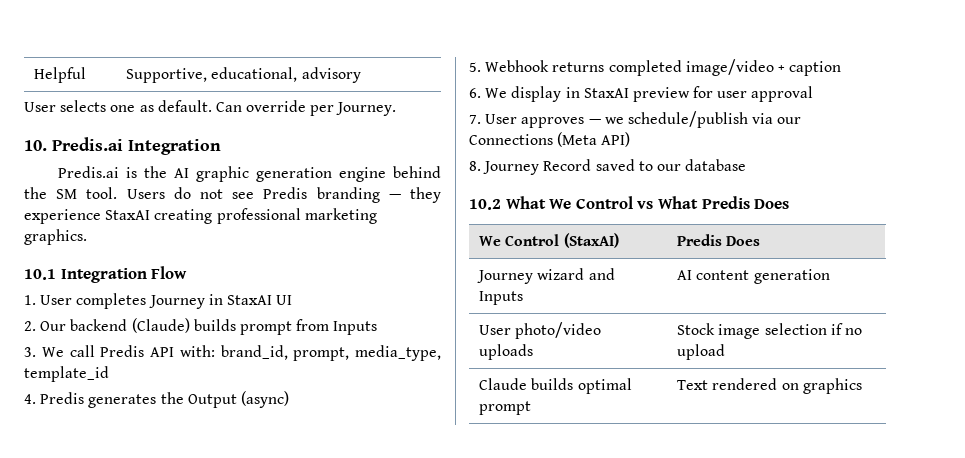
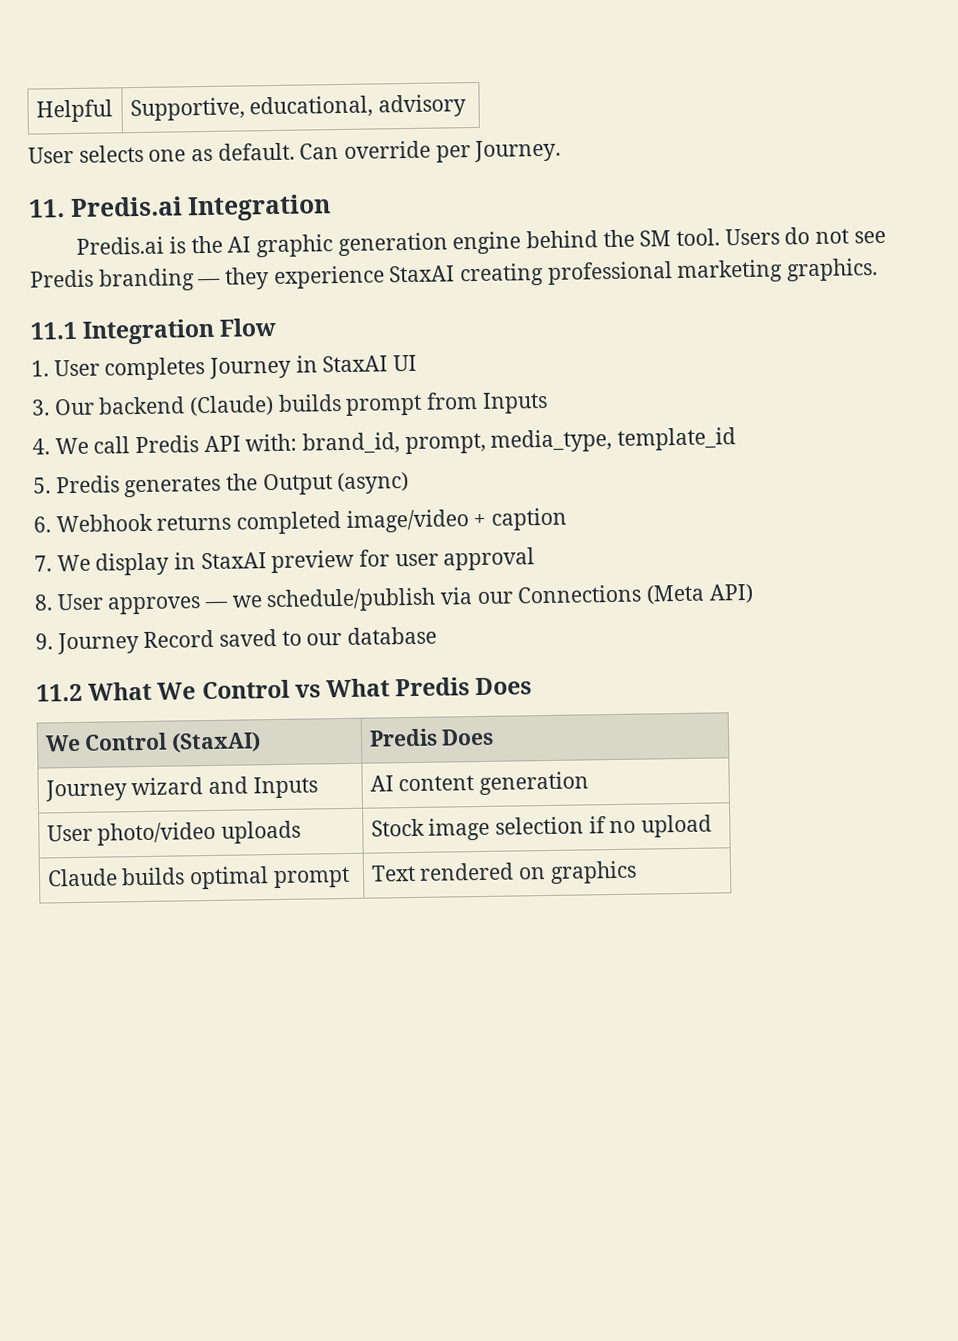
- 10. Predis.ai Integration
+ 11. Predis.ai Integration
- 10.1 Integration Flow
+ 11.1 Integration Flow
- 2. Our backend (Claude) builds prompt from Inputs
+ 3. Our backend (Claude) builds prompt from Inputs
- 3. We call Predis API with: brand_id, prompt, media_type, template_id
+ 4. We call Predis API with: brand_id, prompt, media_type, template_id
- 4. Predis generates the Output (async)
+ 5. Predis generates the Output (async)
- 5. Webhook returns completed image/video + caption
+ 6. Webhook returns completed image/video + caption
- 6. We display in StaxAI preview for user approval
+ 7. We display in StaxAI preview for user approval
- 7. User approves — we schedule/publish via our Connections (Meta API)
+ 8. User approves — we schedule/publish via our Connections (Meta API)
- 8. Journey Record saved to our database
+ 9. Journey Record saved to our database
- 10.2 What We Control vs What Predis Does
+ 11.2 What We Control vs What Predis Does

